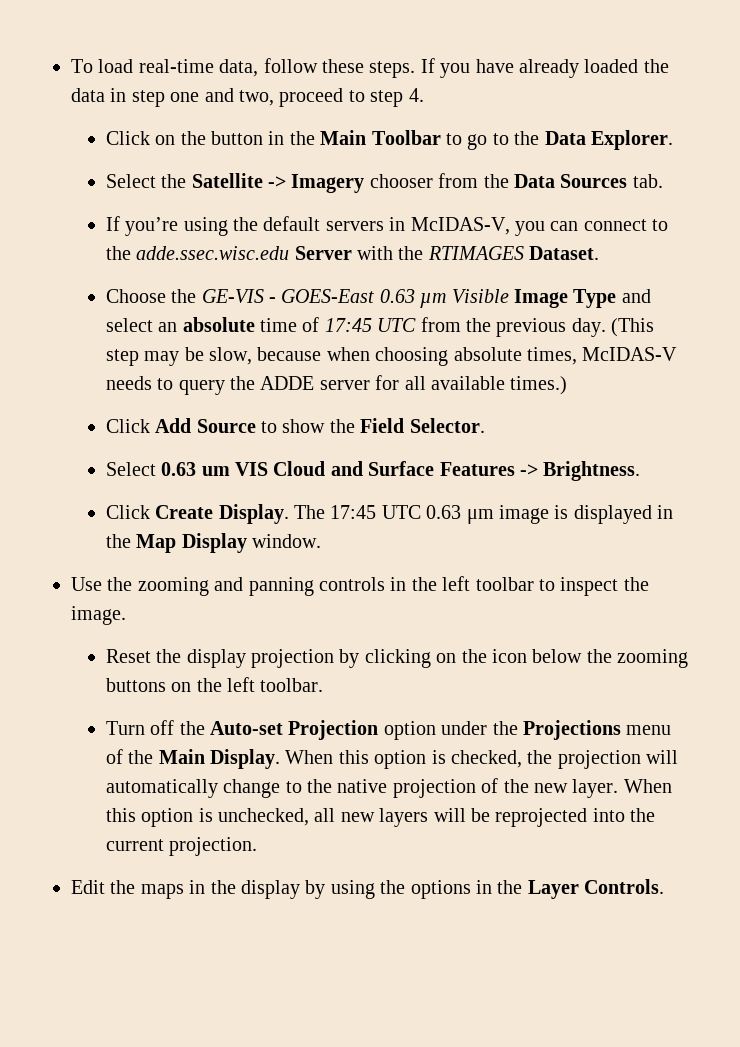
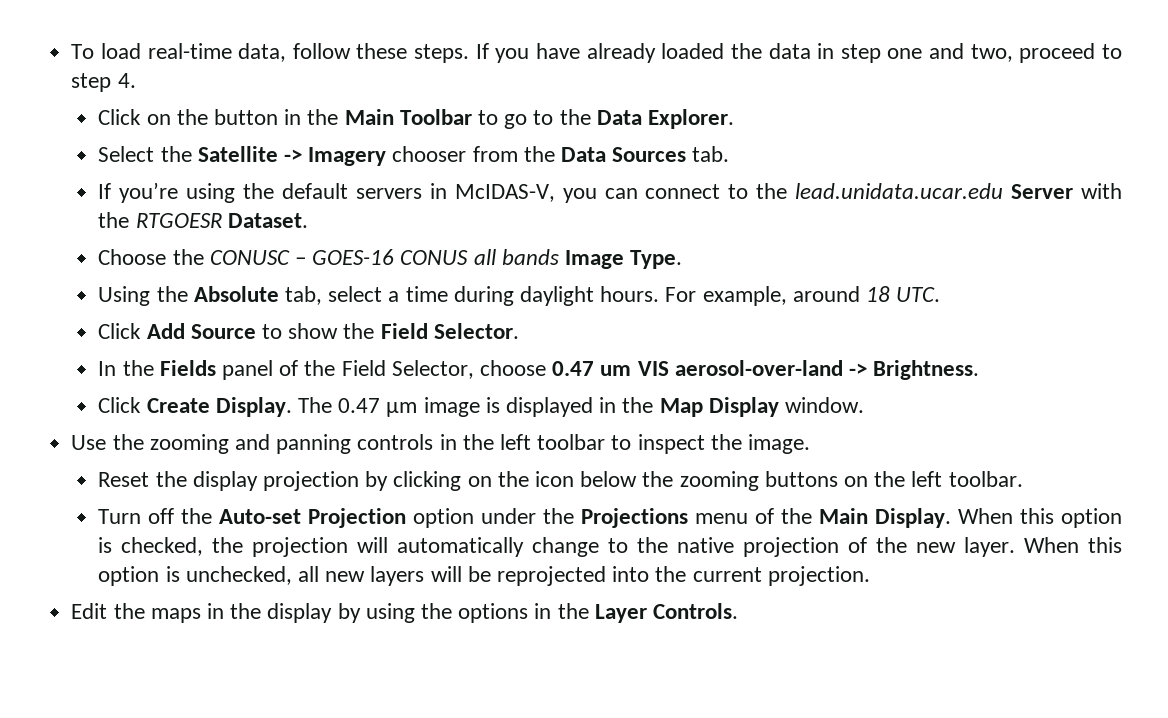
- If you’re using the default servers in McIDAS-V, you can connect to the adde.ssec.wisc.edu Server with the RTIMAGES Dataset.
+ If you’re using the default servers in McIDAS-V, you can connect to the lead.unidata.ucar.edu Server with the RTGOESR Dataset.
- Choose the GE-VIS - GOES-East 0.63 µm Visible Image Type and select an absolute time of 17:45 UTC from the previous day. (This step may be slow, because when choosing absolute times, McIDAS-V needs to query the ADDE server for all available times.)
+ Choose the CONUSC – GOES-16 CONUS all bands Image Type.
+ Using the Absolute tab, select a time during daylight hours. For example, around 18 UTC.
- Select 0.63 um VIS Cloud and Surface Features -> Brightness.
+ In the Fields panel of the Field Selector, choose 0.47 um VIS aerosol-over-land -> Brightness.
- The 17:45 UTC 0.63 μm image is displayed in the Map Display window.
+ The 0.47 μm image is displayed in the Map Display window.

